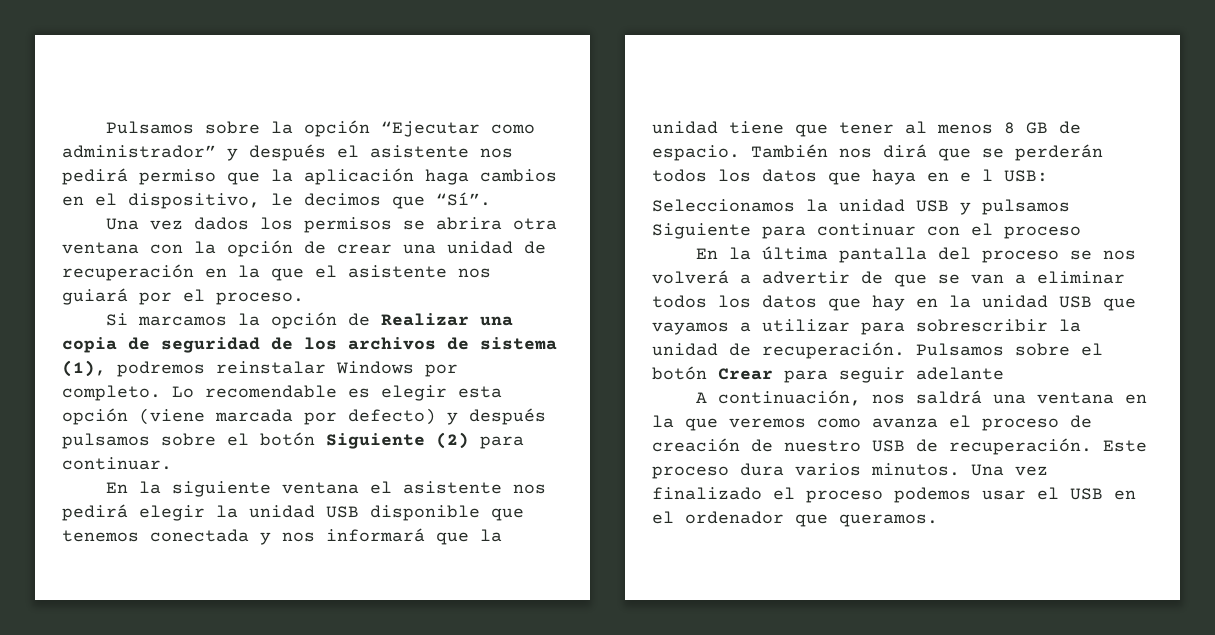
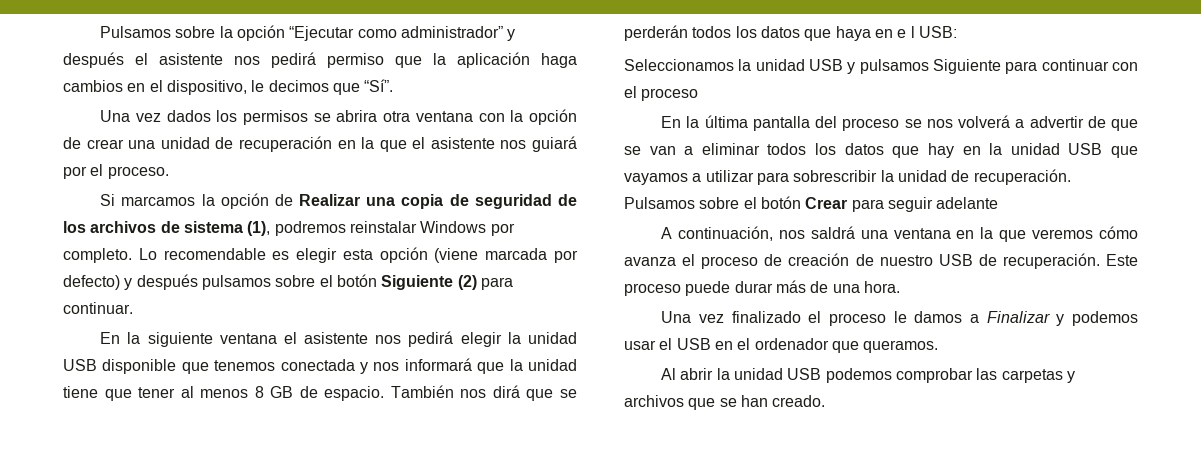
- A continuación, nos saldrá una ventana en la que veremos como avanza el proceso de creación de nuestro USB de recuperación.
+ A continuación, nos saldrá una ventana en la que veremos cómo avanza el proceso de creación de nuestro USB de recuperación.
- Este proceso dura varios minutos. Una vez finalizado el proceso podemos usar el USB en el ordenador que queramos.
+ Este proceso puede durar más de una hora.
+ Una vez finalizado el proceso le damos a Finalizar y podemos usar el USB en el ordenador que queramos.
+ Al abrir la unidad USB podemos comprobar las carpetas y archivos que se han creado.

